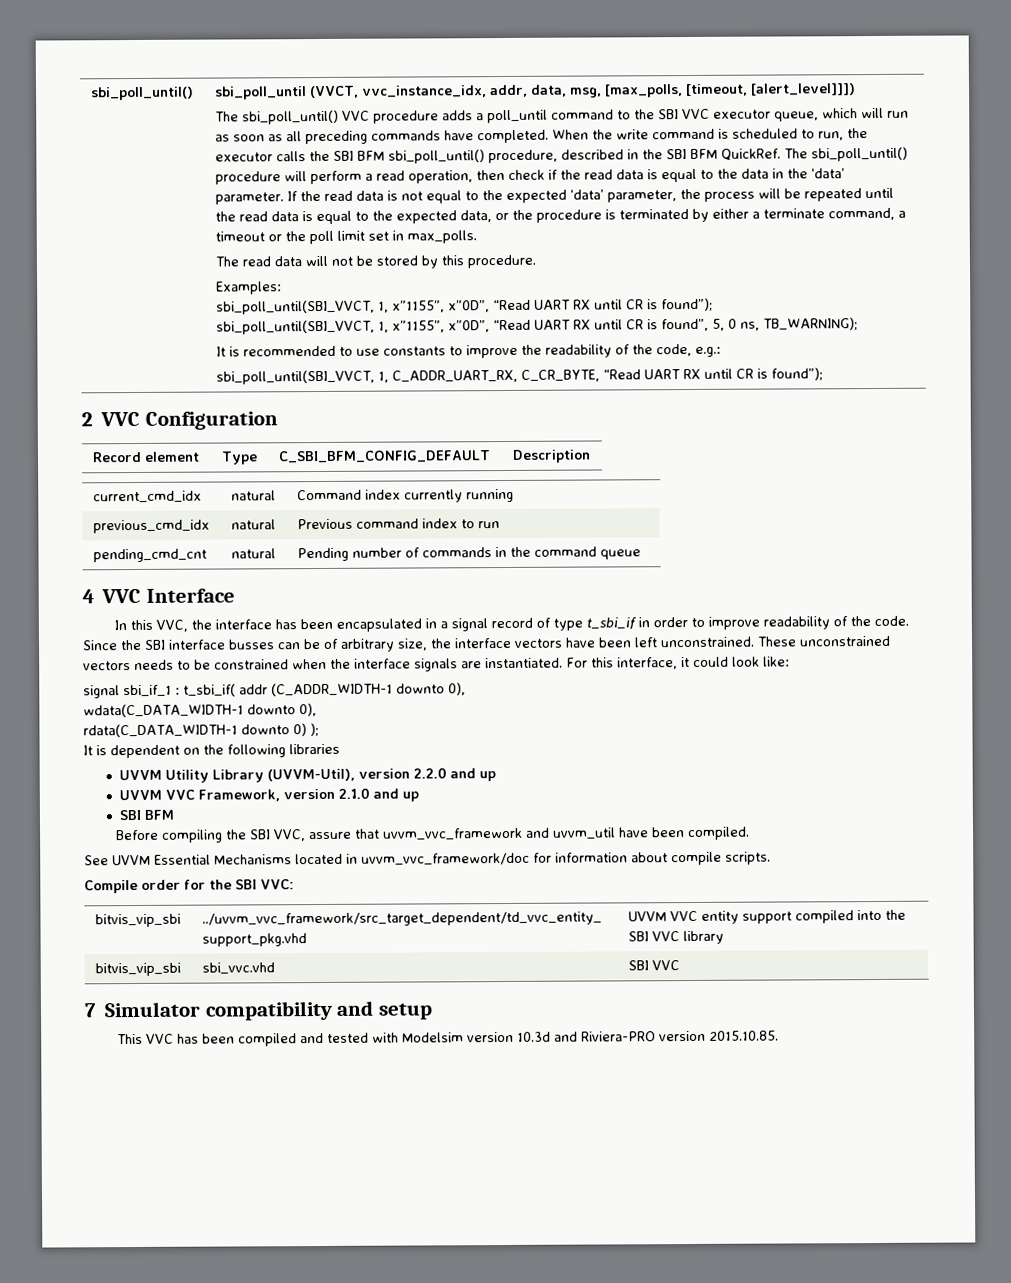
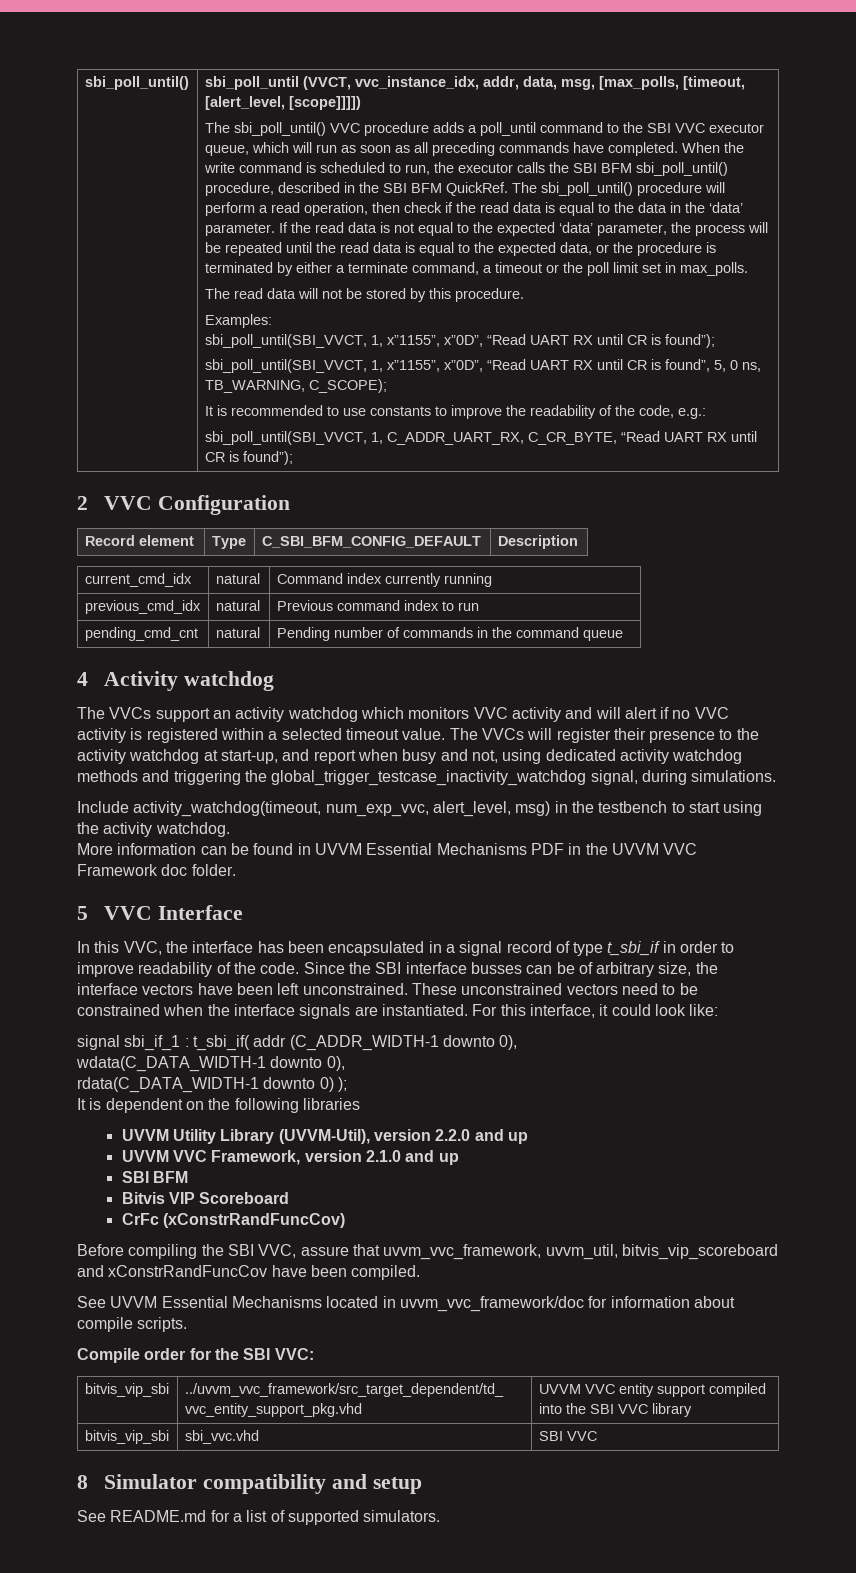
- sbi_poll_until (VVCT, vvc_instance_idx, addr, data, msg, [max_polls, [timeout, [alert_level]]])
+ sbi_poll_until (VVCT, vvc_instance_idx, addr, data, msg, [max_polls, [timeout, [alert_level, [scope]]]])
- sbi_poll_until(SBI_VVCT, 1, x”1155”, x”0D”, “Read UART RX until CR is found”, 5, 0 ns, TB_WARNING);
+ sbi_poll_until(SBI_VVCT, 1, x”1155”, x”0D”, “Read UART RX until CR is found”, 5, 0 ns, TB_WARNING, C_SCOPE);
- 4 VVC Interface
+ 4 Activity watchdog
+ The VVCs support an activity watchdog which monitors VVC activity and will alert if no VVC activity is registered within a selected timeout value. The VVCs will register their presence to the activity watchdog at start-up, and report when busy and not, using dedicated activity watchdog methods and triggering the global_trigger_testcase_inactivity_watchdog signal, during simulations.
+ Include activity_watchdog(timeout, num_exp_vvc, alert_level, msg) in the testbench to start using the activity watchdog.
+ More information can be found in UVVM Essential Mechanisms PDF in the UVVM VVC Framework doc folder.
+ 5 VVC Interface
- These unconstrained vectors needs to be constrained when the interface signals are instantiated.
+ These unconstrained vectors need to be constrained when the interface signals are instantiated.
+ Bitvis VIP Scoreboard
+ CrFc (xConstrRandFuncCov)
- Before compiling the SBI VVC, assure that uvvm_vvc_framework and uvvm_util have been compiled.
+ Before compiling the SBI VVC, assure that uvvm_vvc_framework, uvvm_util, bitvis_vip_scoreboard and xConstrRandFuncCov have been compiled.
- 7 Simulator compatibility and setup
+ 8 Simulator compatibility and setup
- This VVC has been compiled and tested with Modelsim version 10.3d and Riviera-PRO version 2015.10.85.
+ See README.md for a list of supported simulators.

